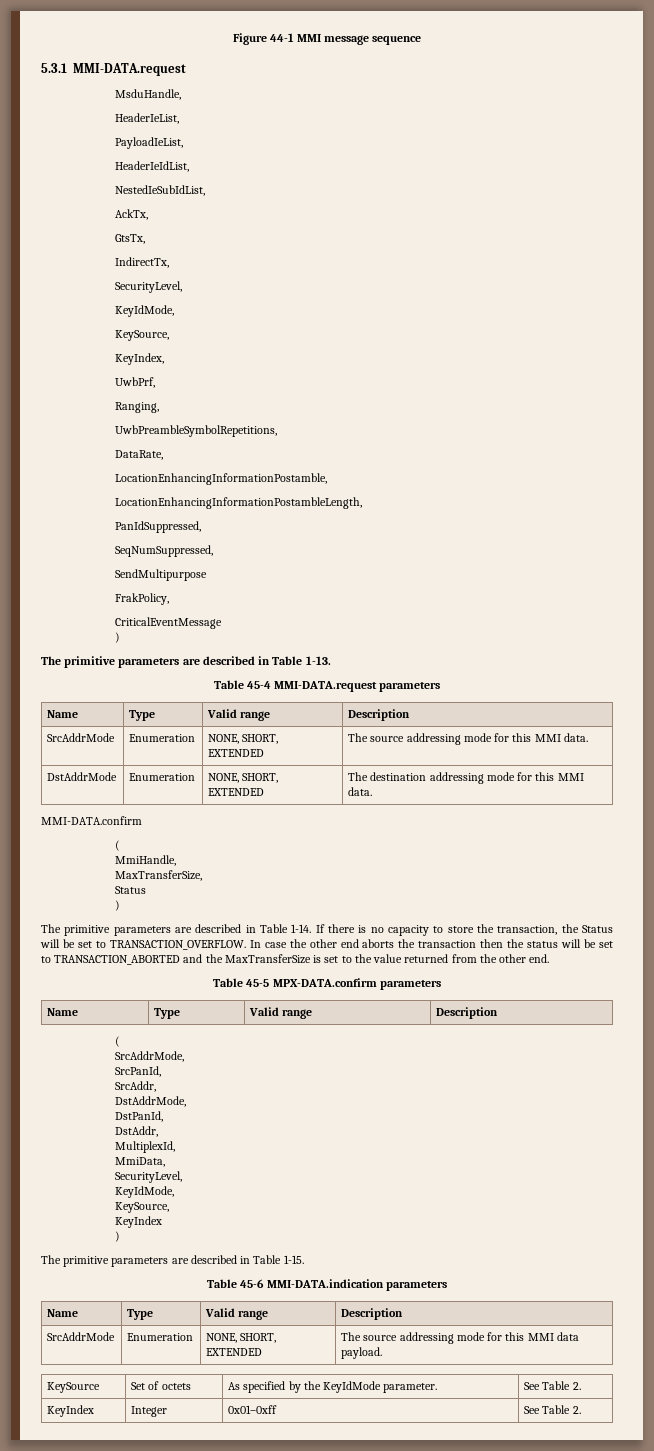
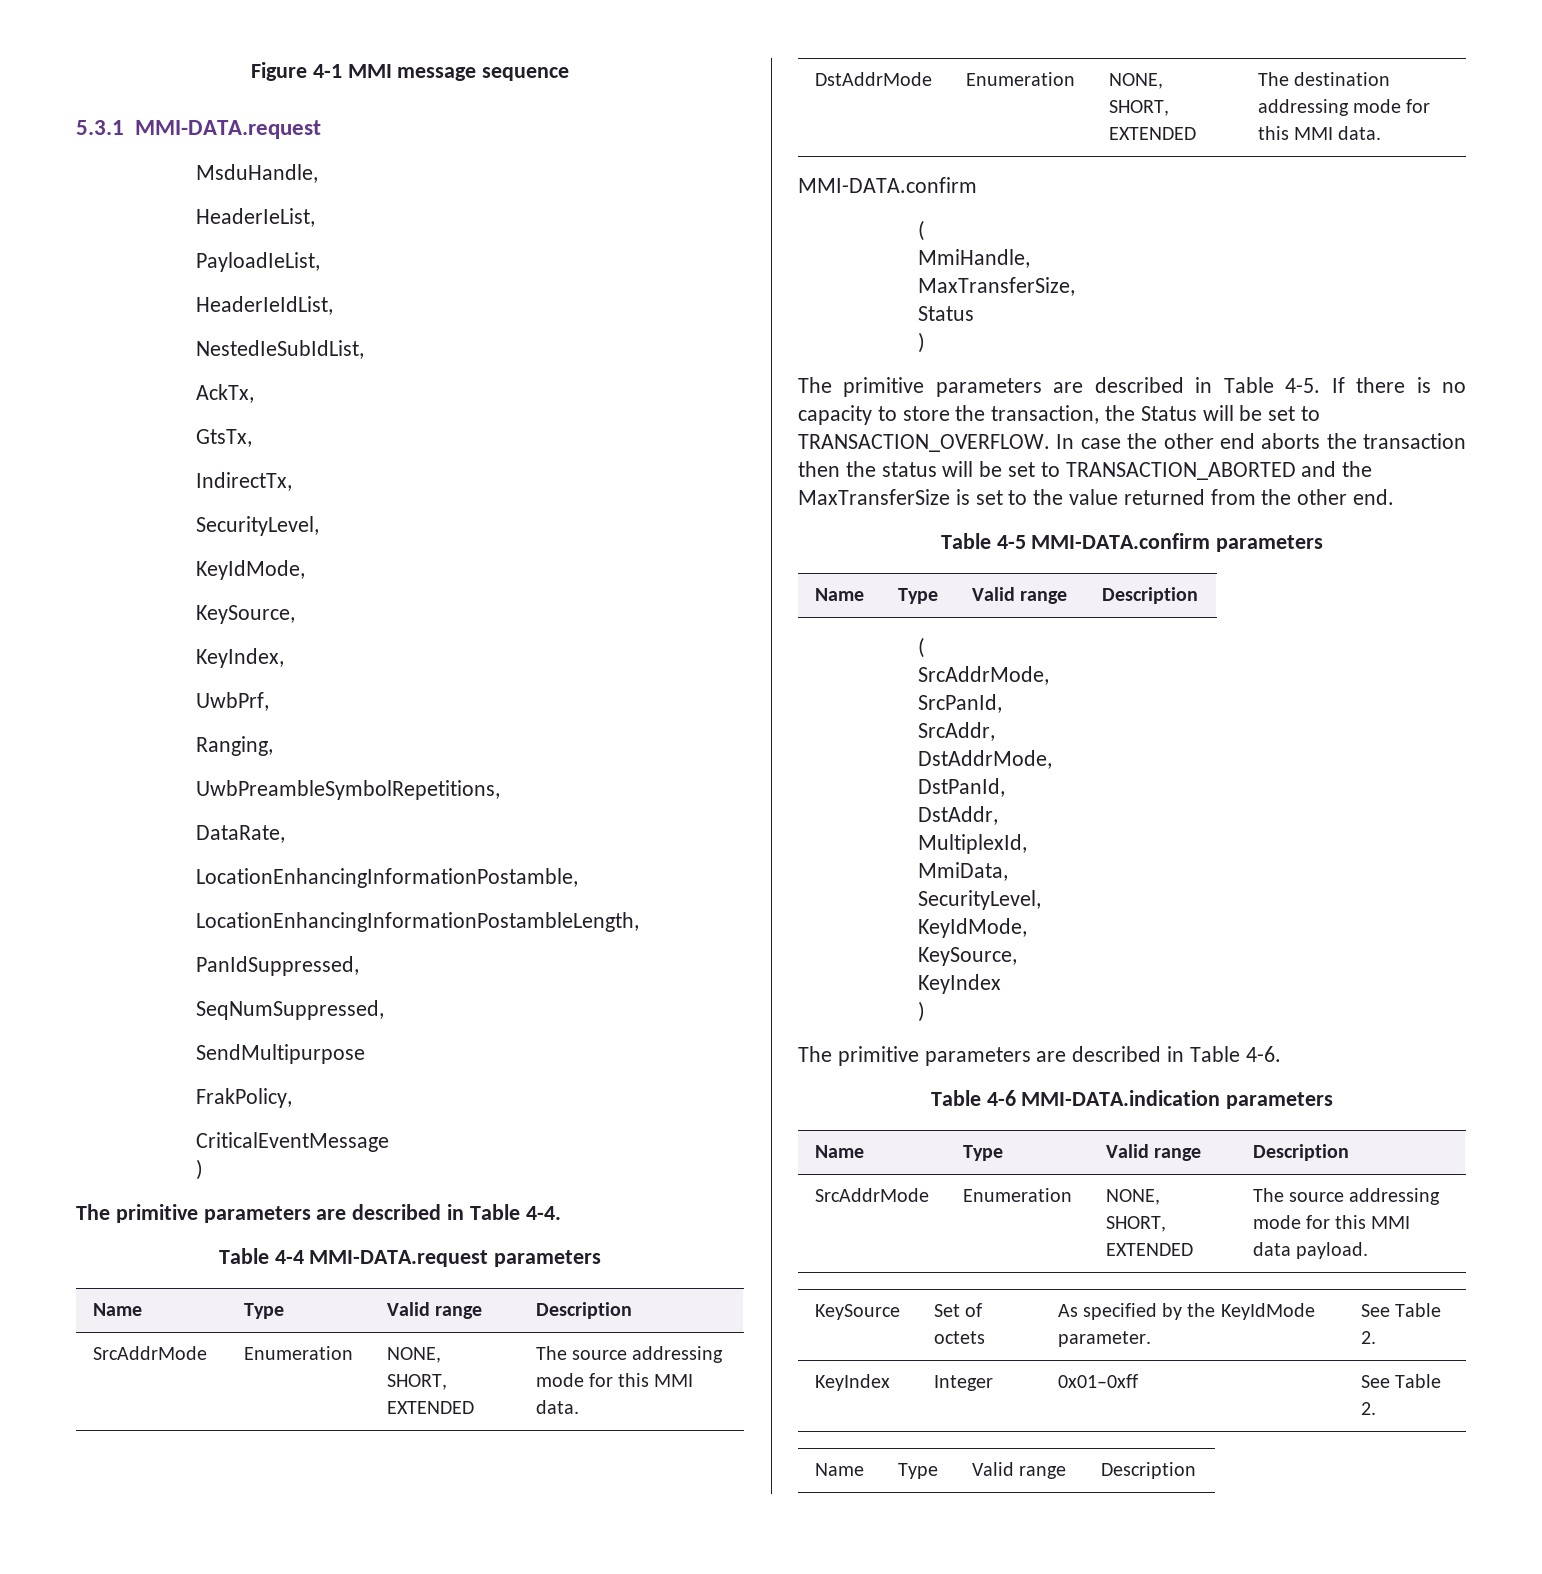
- Figure 44-1 MMI message sequence
+ Figure 4-1 MMI message sequence
- The primitive parameters are described in Table 1-13.
- Table 45-4 MMI-DATA.request parameters
+ The primitive parameters are described in Table 4-4.
+ Table 4-4 MMI-DATA.request parameters
- The primitive parameters are described in Table 1-14.
+ The primitive parameters are described in Table 4-5.
- Table 45-5 MPX-DATA.confirm parameters
+ Table 4-5 MMI-DATA.confirm parameters
- The primitive parameters are described in Table 1-15.
- Table 45-6 MMI-DATA.indication parameters
+ The primitive parameters are described in Table 4-6.
+ Table 4-6 MMI-DATA.indication parameters
  KeyIndex | Integer | 0x01–0xff | See Table 2.
+ Name | Type | Valid range | Description

